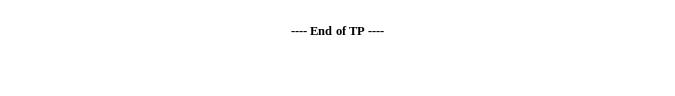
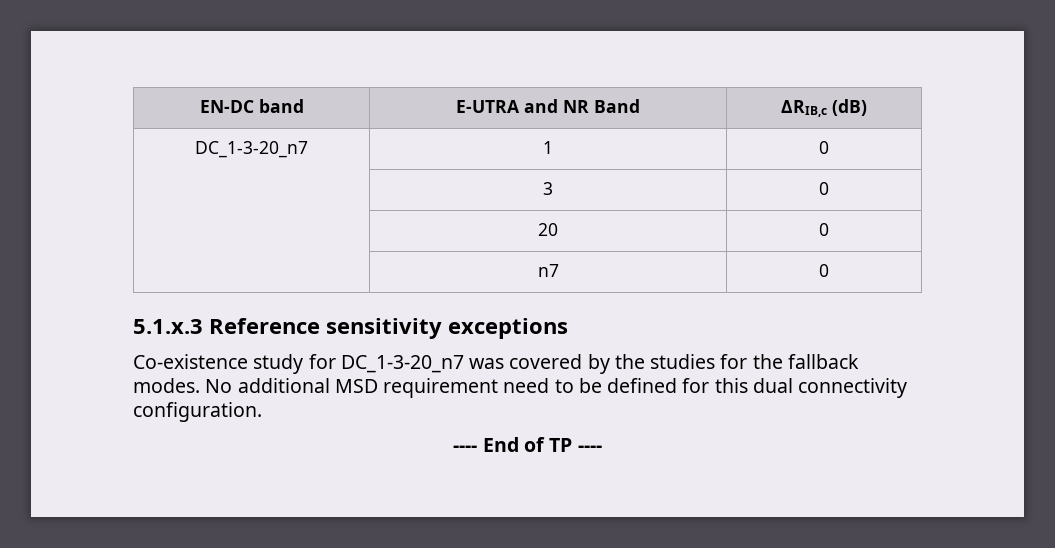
+ EN-DC band | E-UTRA and NR Band | ΔRIB,c (dB)
+ DC_1-3-20_n7 | 1 | 0
+ | 3 | 0
+ | 20 | 0
+ | n7 | 0
+ 5.1.x.3 Reference sensitivity exceptions
+ Co-existence study for DC_1-3-20_n7 was covered by the studies for the fallback modes. No additional MSD requirement need to be defined for this dual connectivity configuration.

